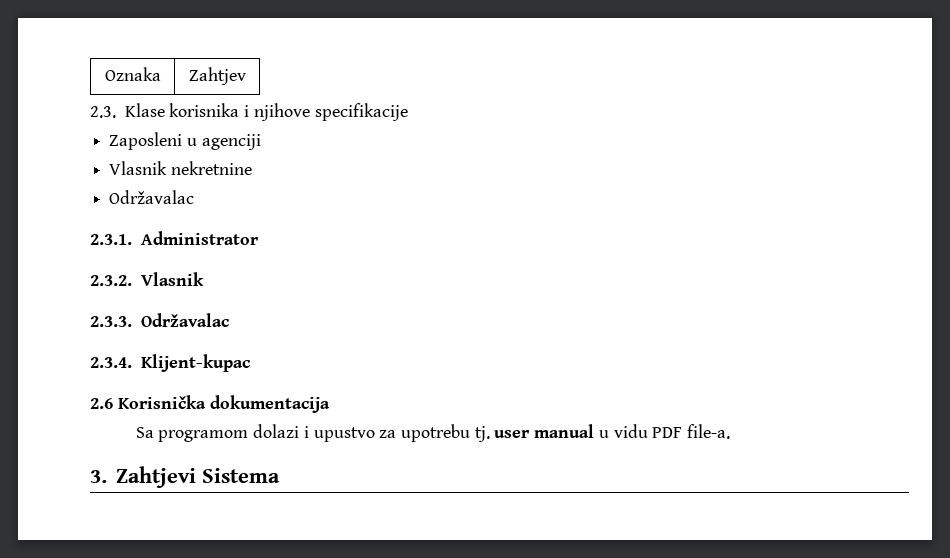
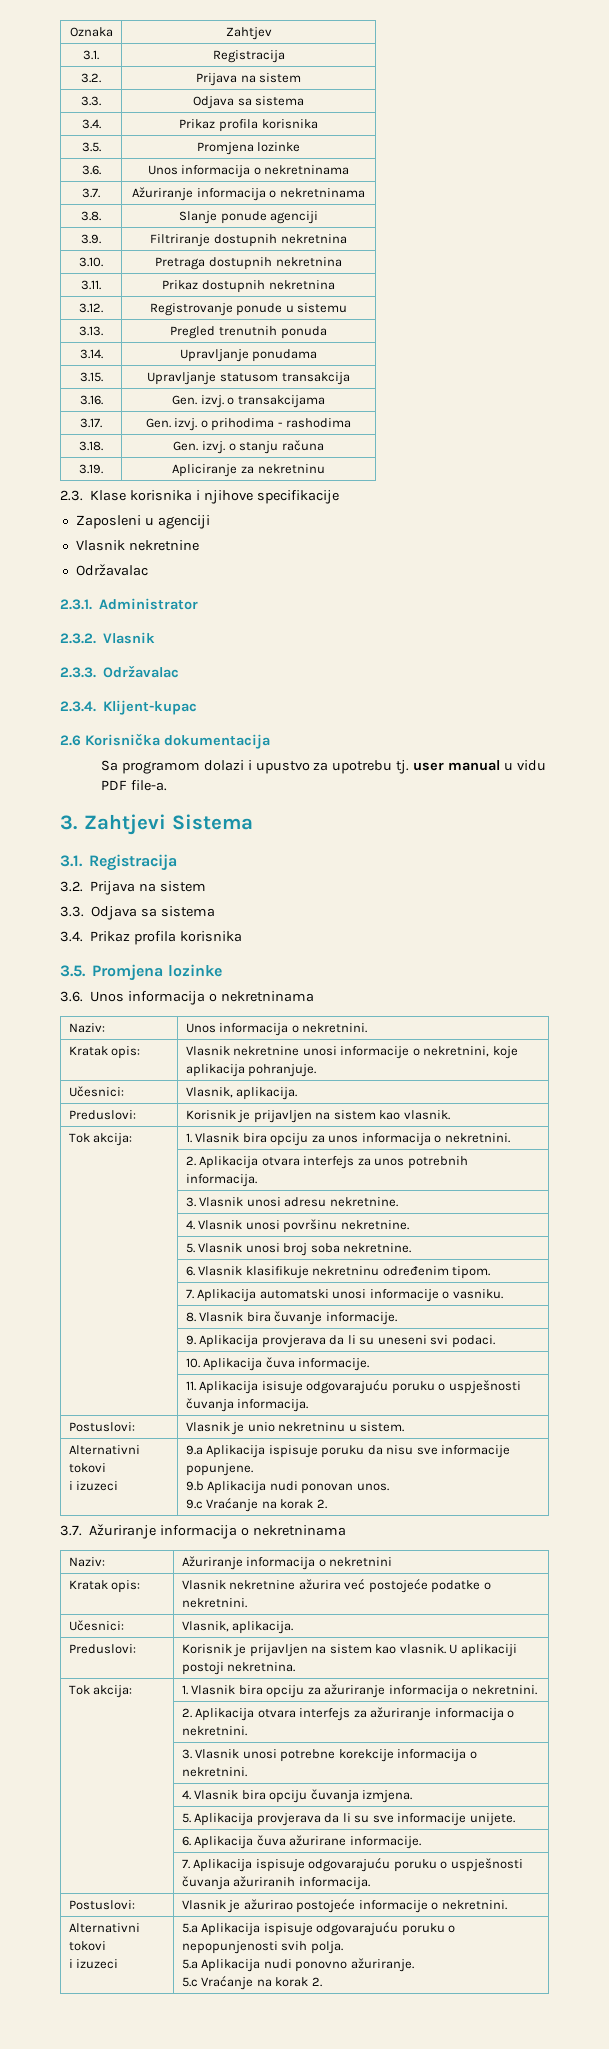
+ 3.1. | Registracija
+ 3.2. | Prijava na sistem
+ 3.3. | Odjava sa sistema
+ 3.4. | Prikaz profila korisnika
+ 3.5. | Promjena lozinke
+ 3.6. | Unos informacija o nekretninama
+ 3.7. | Ažuriranje informacija o nekretninama
+ 3.8. | Slanje ponude agenciji
+ 3.9. | Filtriranje dostupnih nekretnina
+ 3.10. | Pretraga dostupnih nekretnina
+ 3.11. | Prikaz dostupnih nekretnina
+ 3.12. | Registrovanje ponude u sistemu
+ 3.13. | Pregled trenutnih ponuda
+ 3.14. | Upravljanje ponudama
+ 3.15. | Upravljanje statusom transakcija
+ 3.16. | Gen. izvj. o transakcijama
+ 3.17. | Gen. izvj. o prihodima - rashodima
+ 3.18. | Gen. izvj. o stanju računa
+ 3.19. | Apliciranje za nekretninu
+ 3.1. Registracija
+ 3.2. Prijava na sistem
+ 3.3. Odjava sa sistema
+ 3.4. Prikaz profila korisnika
+ 3.5. Promjena lozinke
+ 3.6. Unos informacija o nekretninama
+ Naziv: | Unos informacija o nekretnini.
+ Kratak opis: | Vlasnik nekretnine unosi informacije o nekretnini, koje aplikacija pohranjuje.
+ Učesnici: | Vlasnik, aplikacija.
+ Preduslovi: | Korisnik je prijavljen na sistem kao vlasnik.
+ Tok akcija: | 1. Vlasnik bira opciju za unos informacija o nekretnini.
+ | 2. Aplikacija otvara interfejs za unos potrebnih informacija.
+ | 3. Vlasnik unosi adresu nekretnine.
+ | 4. Vlasnik unosi površinu nekretnine.
+ | 5. Vlasnik unosi broj soba nekretnine.
+ | 6. Vlasnik klasifikuje nekretninu određenim tipom.
+ | 7. Aplikacija automatski unosi informacije o vasniku.
+ | 8. Vlasnik bira čuvanje informacije.
+ | 9. Aplikacija provjerava da li su uneseni svi podaci.
+ | 10. Aplikacija čuva informacije.
+ | 11. Aplikacija isisuje odgovarajuću poruku o uspješnosti čuvanja informacija.
+ Postuslovi: | Vlasnik je unio nekretninu u sistem.
+ Alternativni tokovi
+ i izuzeci | 9.a Aplikacija ispisuje poruku da nisu sve informacije popunjene.
+ 9.b Aplikacija nudi ponovan unos.
+ 9.c Vraćanje na korak 2.
+ 3.7. Ažuriranje informacija o nekretninama
+ Naziv: | Ažuriranje informacija o nekretnini
+ Kratak opis: | Vlasnik nekretnine ažurira već postojeće podatke o nekretnini.
+ Učesnici: | Vlasnik, aplikacija.
+ Preduslovi: | Korisnik je prijavljen na sistem kao vlasnik. U aplikaciji postoji nekretnina.
+ Tok akcija: | 1. Vlasnik bira opciju za ažuriranje informacija o nekretnini.
+ | 2. Aplikacija otvara interfejs za ažuriranje informacija o nekretnini.
+ | 3. Vlasnik unosi potrebne korekcije informacija o nekretnini.
+ | 4. Vlasnik bira opciju čuvanja izmjena.
+ | 5. Aplikacija provjerava da li su sve informacije unijete.
+ | 6. Aplikacija čuva ažurirane informacije.
+ | 7. Aplikacija ispisuje odgovarajuću poruku o uspješnosti čuvanja ažuriranih informacija.
+ Postuslovi: | Vlasnik je ažurirao postojeće informacije o nekretnini.
+ Alternativni tokovi
+ i izuzeci | 5.a Aplikacija ispisuje odgovarajuću poruku o nepopunjenosti svih polja.
+ 5.a Aplikacija nudi ponovno ažuriranje.
+ 5.c Vraćanje na korak 2.

